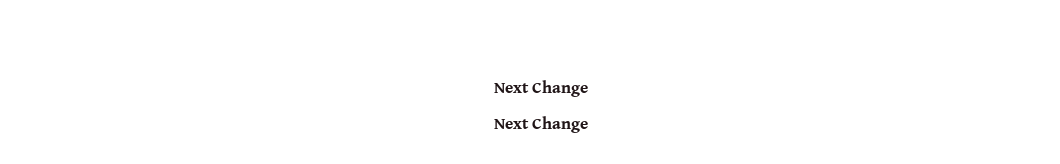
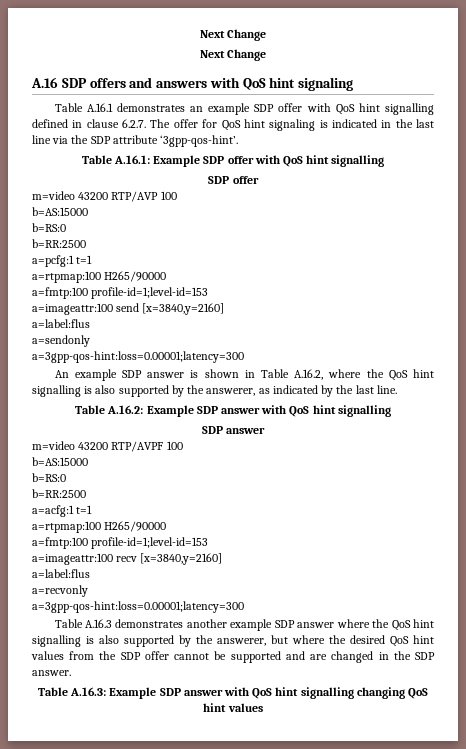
+ A.16 SDP offers and answers with QoS hint signaling
+ Table A.16.1 demonstrates an example SDP offer with QoS hint signalling defined in clause 6.2.7. The offer for QoS hint signaling is indicated in the last line via the SDP attribute ‘3gpp-qos-hint’.
+ Table A.16.1: Example SDP offer with QoS hint signalling
+ SDP offer
+ m=video 43200 RTP/AVP 100
+ b=AS:15000
+ b=RS:0
+ b=RR:2500
+ a=pcfg:1 t=1
+ a=rtpmap:100 H265/90000
+ a=fmtp:100 profile-id=1;level-id=153
+ a=imageattr:100 send [x=3840,y=2160]
+ a=label:flus
+ a=sendonly
+ a=3gpp-qos-hint:loss=0.00001;latency=300
+ An example SDP answer is shown in Table A.16.2, where the QoS hint signalling is also supported by the answerer, as indicated by the last line.
+ Table A.16.2: Example SDP answer with QoS hint signalling
+ SDP answer
+ m=video 43200 RTP/AVPF 100
+ b=AS:15000
+ b=RS:0
+ b=RR:2500
+ a=acfg:1 t=1
+ a=rtpmap:100 H265/90000
+ a=fmtp:100 profile-id=1;level-id=153
+ a=imageattr:100 recv [x=3840,y=2160]
+ a=label:flus
+ a=recvonly
+ a=3gpp-qos-hint:loss=0.00001;latency=300
+ Table A.16.3 demonstrates another example SDP answer where the QoS hint signalling is also supported by the answerer, but where the desired QoS hint values from the SDP offer cannot be supported and are changed in the SDP answer.
+ Table A.16.3: Example SDP answer with QoS hint signalling changing QoS hint values

